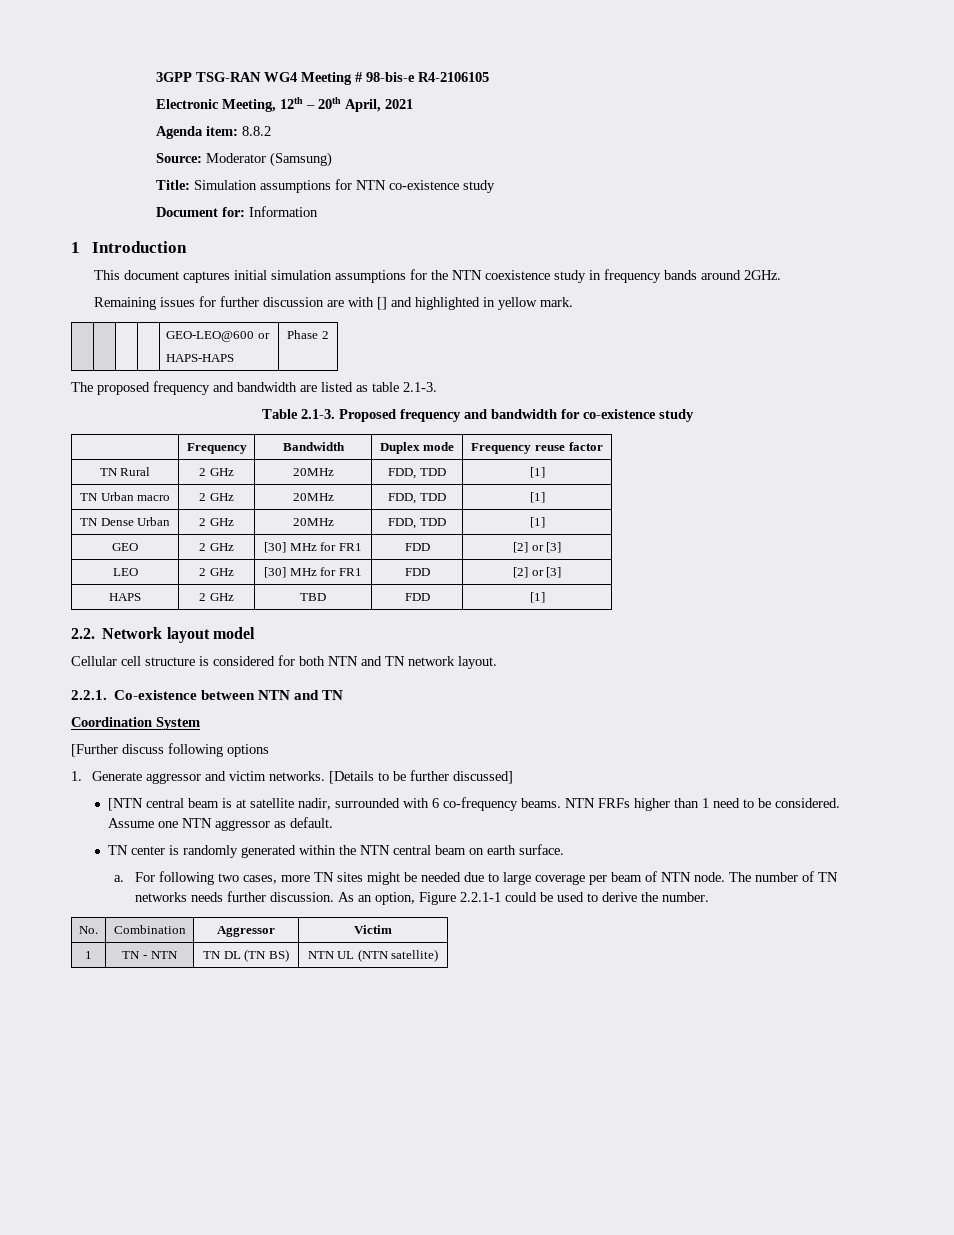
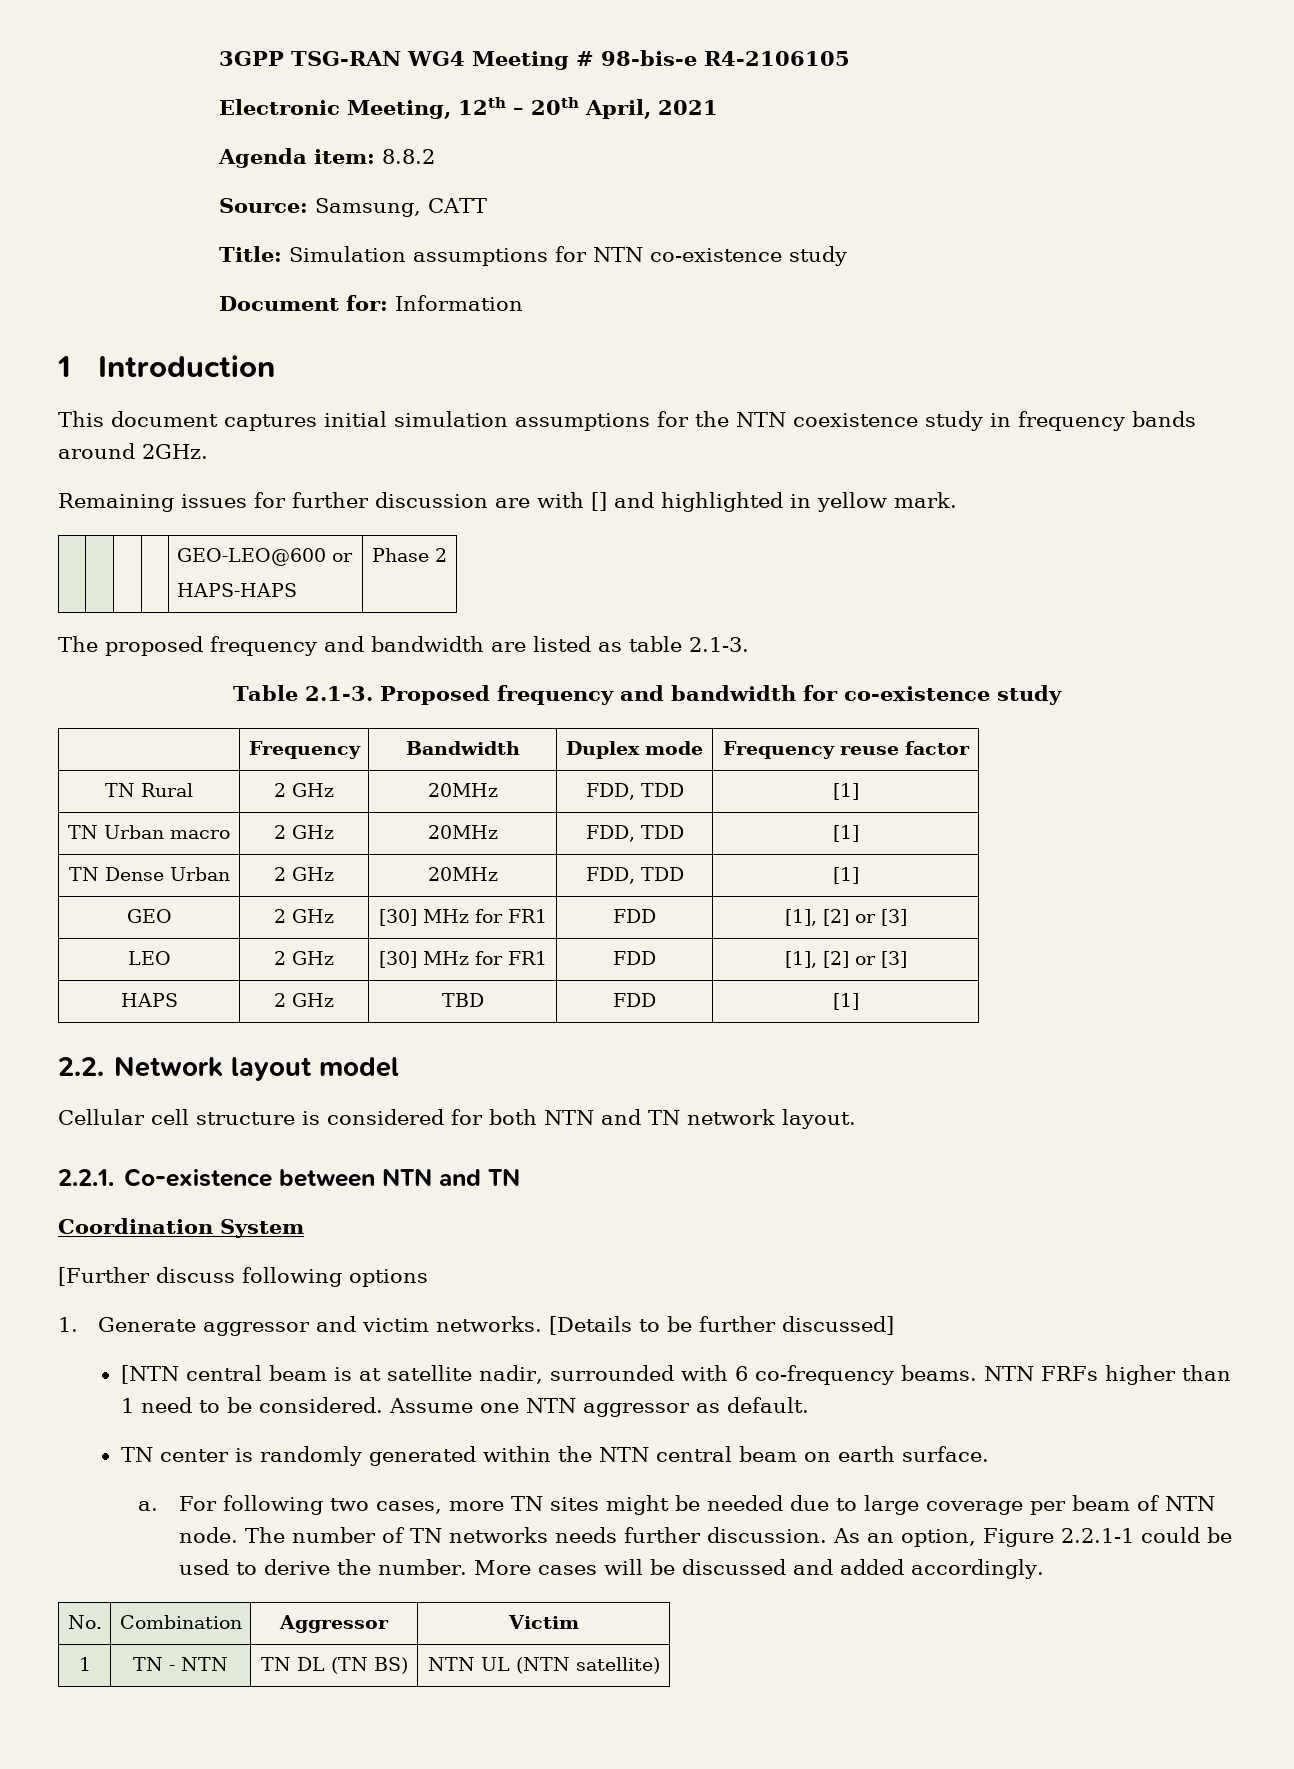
- Source: Moderator (Samsung)
+ Source: Samsung, CATT
- GEO | 2 GHz | [30] MHz for FR1 | FDD | [2] or [3]
+ GEO | 2 GHz | [30] MHz for FR1 | FDD | [1], [2] or [3]
- LEO | 2 GHz | [30] MHz for FR1 | FDD | [2] or [3]
+ LEO | 2 GHz | [30] MHz for FR1 | FDD | [1], [2] or [3]
+ More cases will be discussed and added accordingly.

